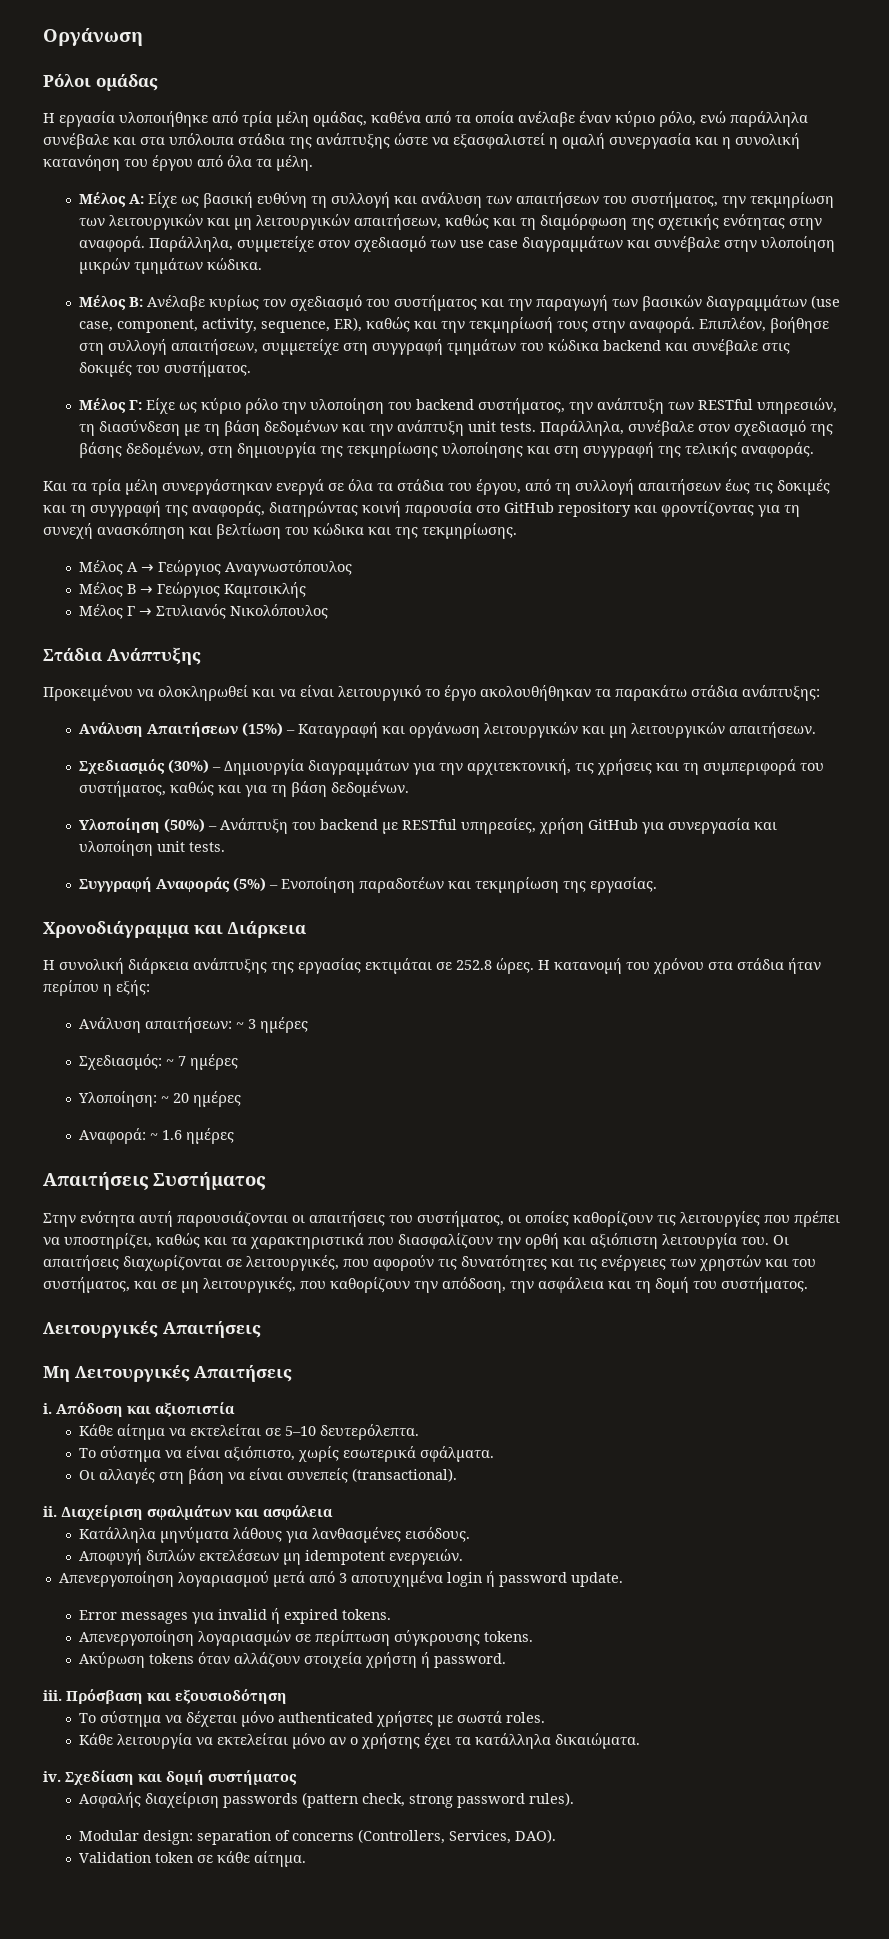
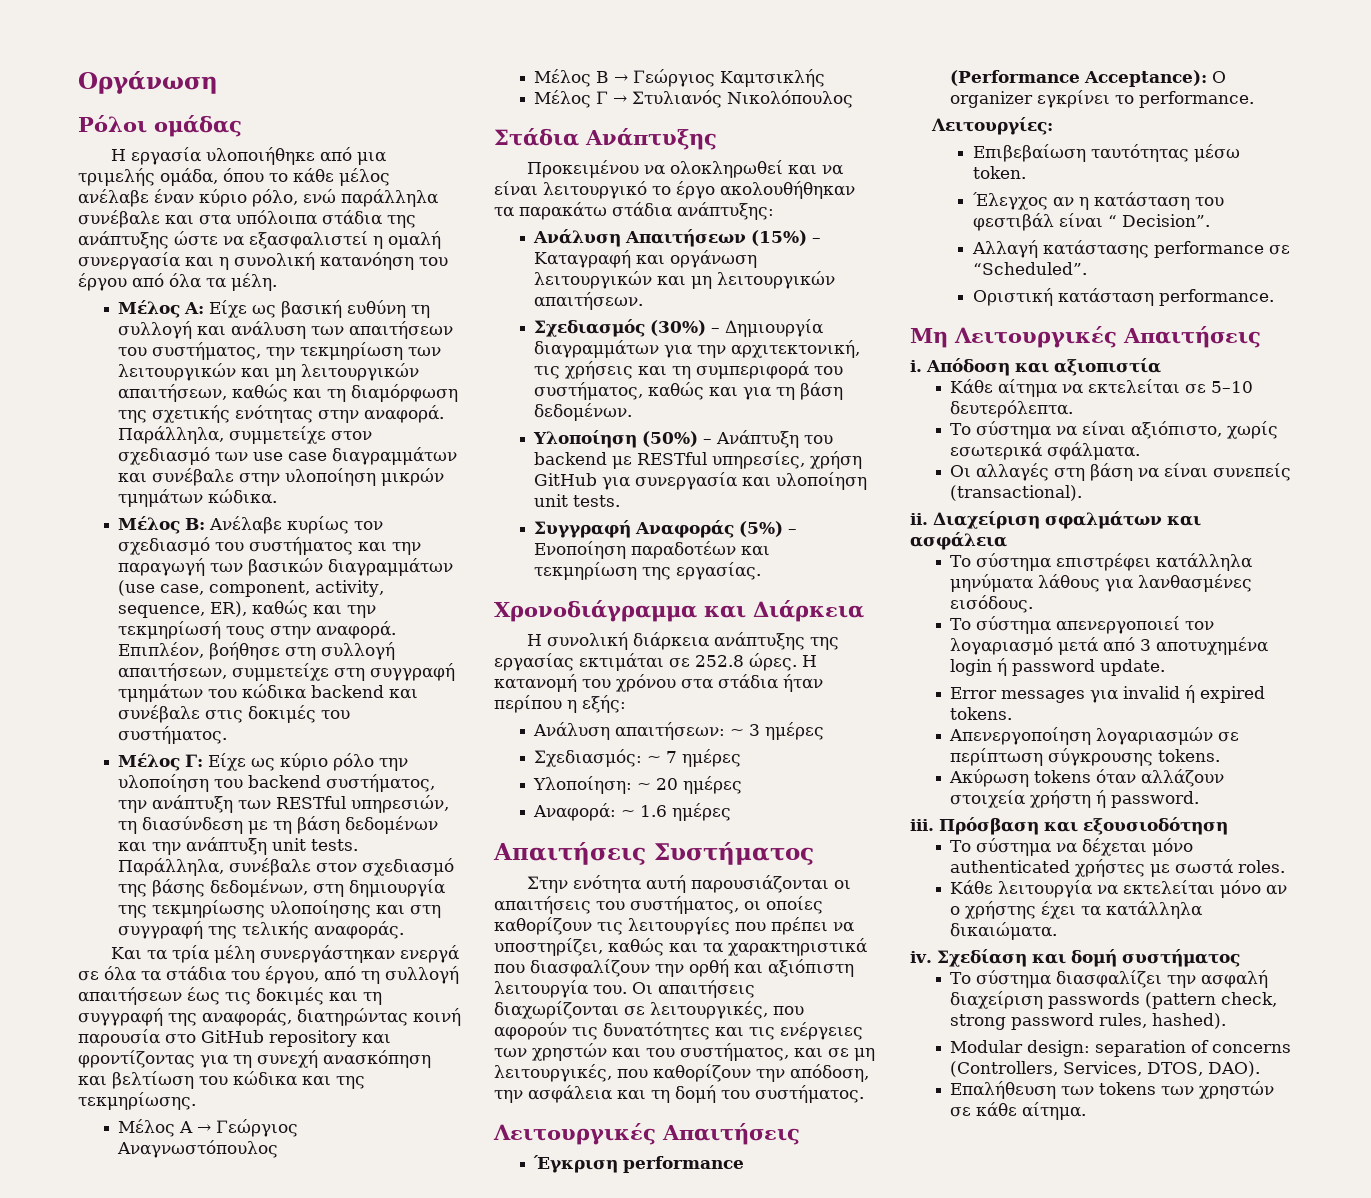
- Η εργασία υλοποιήθηκε από τρία μέλη ομάδας, καθένα από τα οποία ανέλαβε έναν κύριο ρόλο, ενώ παράλληλα συνέβαλε και στα υπόλοιπα στάδια της ανάπτυξης ώστε να εξασφαλιστεί η ομαλή συνεργασία και η συνολική κατανόηση του έργου από όλα τα μέλη.
+ Η εργασία υλοποιήθηκε από μια τριμελής ομάδα, όπου το κάθε μέλος ανέλαβε έναν κύριο ρόλο, ενώ παράλληλα συνέβαλε και στα υπόλοιπα στάδια της ανάπτυξης ώστε να εξασφαλιστεί η ομαλή συνεργασία και η συνολική κατανόηση του έργου από όλα τα μέλη.
+ Έγκριση performance (Performance Acceptance): Ο organizer εγκρίνει το performance.
+ Λειτουργίες:
+ Επιβεβαίωση ταυτότητας μέσω token.
+ Έλεγχος αν η κατάσταση του φεστιβάλ είναι “ Decision”.
+ Αλλαγή κατάστασης performance σε “Scheduled”.
+ Οριστική κατάσταση performance.
- Κατάλληλα μηνύματα λάθους για λανθασμένες εισόδους.
+ Το σύστημα επιστρέφει κατάλληλα μηνύματα λάθους για λανθασμένες εισόδους.
- Αποφυγή διπλών εκτελέσεων μη idempotent ενεργειών.
- Απενεργοποίηση λογαριασμού μετά από 3 αποτυχημένα login ή password update.
+ Το σύστημα απενεργοποιεί τον λογαριασμό μετά από 3 αποτυχημένα login ή password update.
- Ασφαλής διαχείριση passwords (pattern check, strong password rules).
+ Το σύστημα διασφαλίζει την ασφαλή διαχείριση passwords (pattern check, strong password rules, hashed).
- Modular design: separation of concerns (Controllers, Services, DAO).
+ Modular design: separation of concerns (Controllers, Services, DTOS, DAO).
- Validation token σε κάθε αίτημα.
+ Επαλήθευση των tokens των χρηστών σε κάθε αίτημα.

